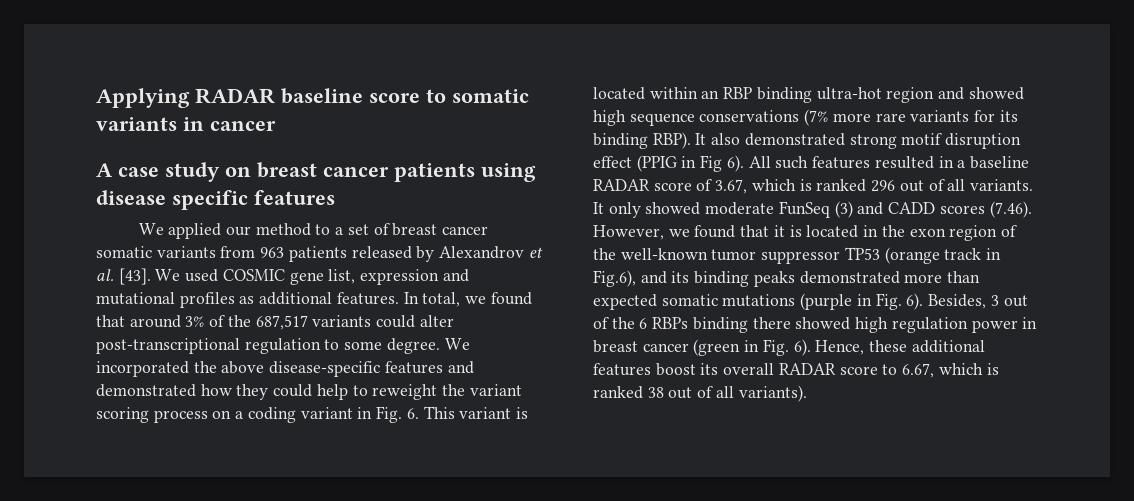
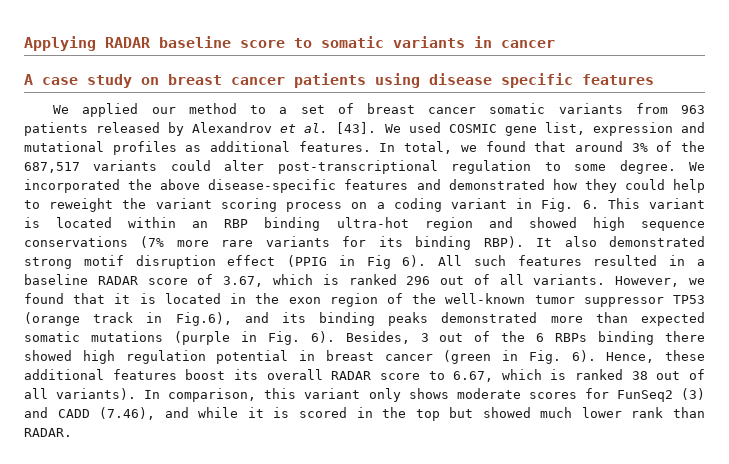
- It only showed moderate FunSeq (3) and CADD scores (7.46). However, we found that it is located in the exon region of the well-known tumor suppressor TP53 (orange track in Fig.6), and its binding peaks demonstrated more than expected somatic mutations (purple in Fig. 6).
+ However, we found that it is located in the exon region of the well-known tumor suppressor TP53 (orange track in Fig.6), and its binding peaks demonstrated more than expected somatic mutations (purple in Fig. 6).
- Besides, 3 out of the 6 RBPs binding there showed high regulation power in breast cancer (green in Fig. 6).
+ Besides, 3 out of the 6 RBPs binding there showed high regulation potential in breast cancer (green in Fig. 6).
+ In comparison, this variant only shows moderate scores for FunSeq2 (3) and CADD (7.46), and while it is scored in the top but showed much lower rank than RADAR.

